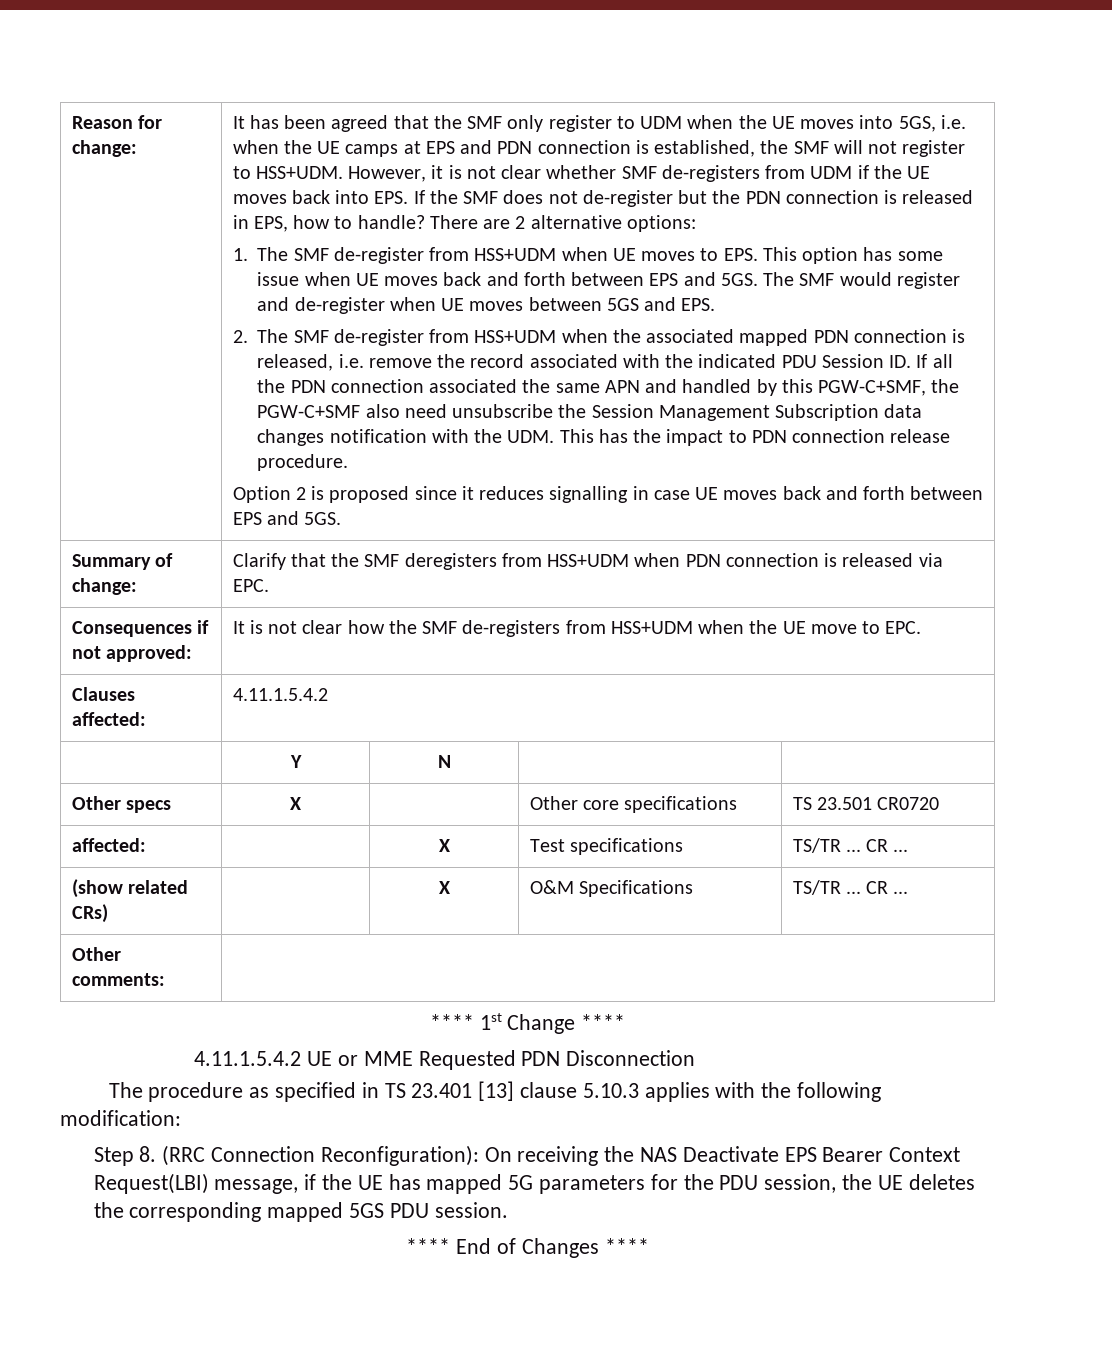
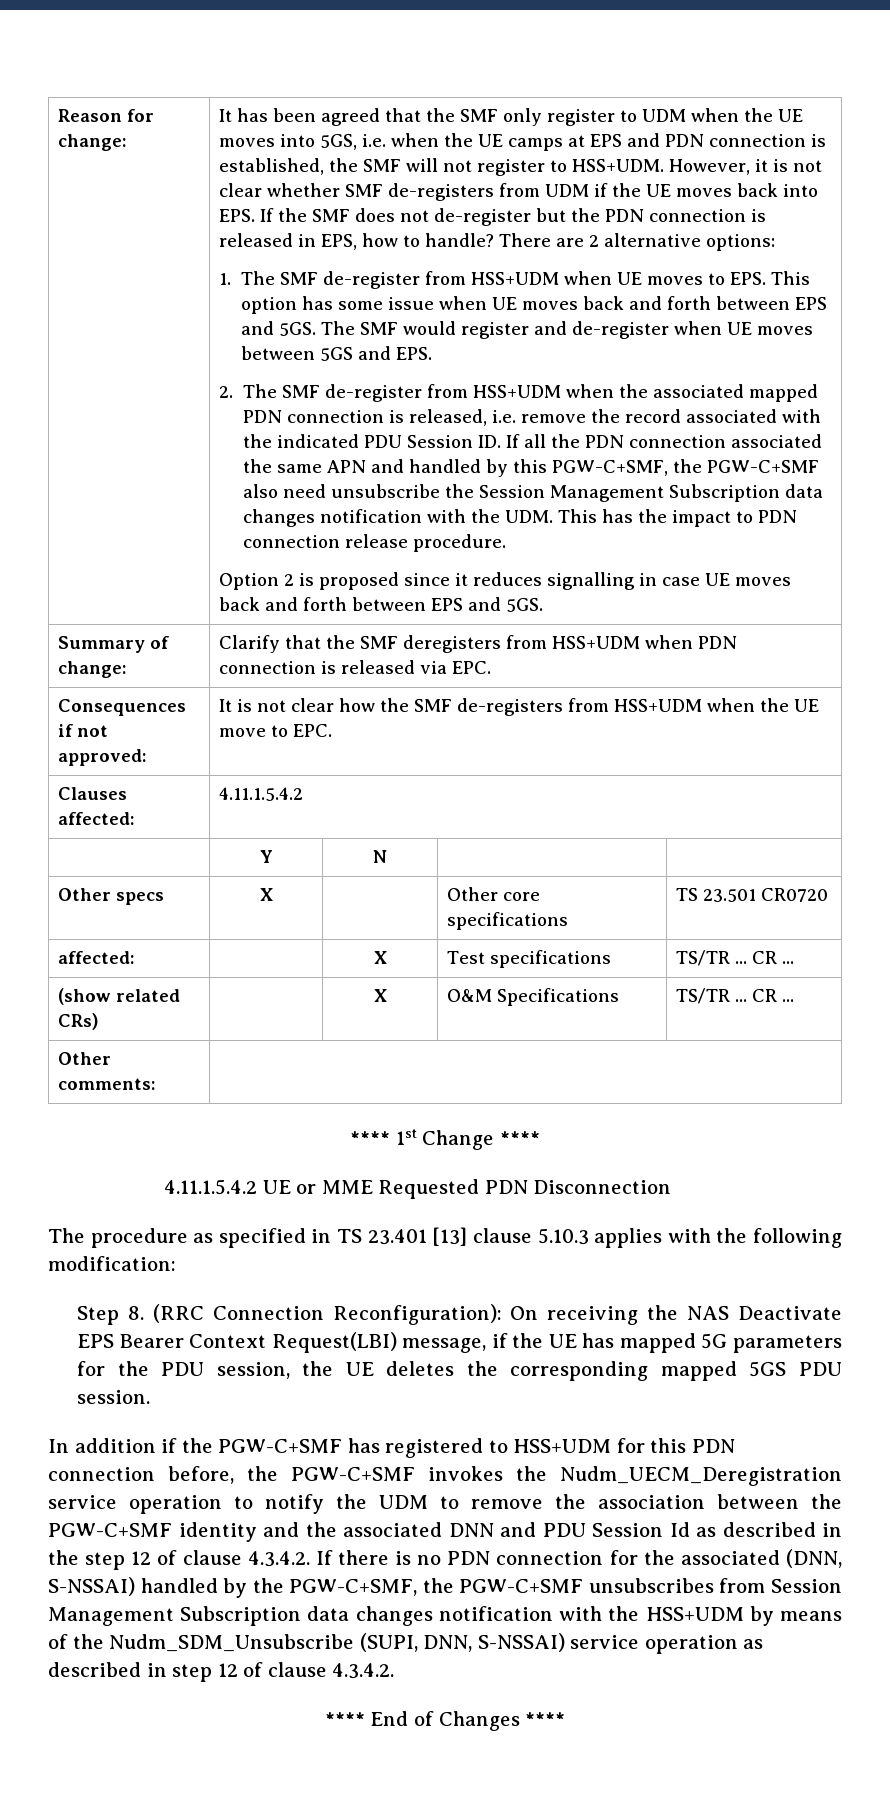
+ In addition if the PGW-C+SMF has registered to HSS+UDM for this PDN connection before, the PGW-C+SMF invokes the Nudm_UECM_Deregistration service operation to notify the UDM to remove the association between the PGW-C+SMF identity and the associated DNN and PDU Session Id as described in the step 12 of clause 4.3.4.2. If there is no PDN connection for the associated (DNN, S-NSSAI) handled by the PGW-C+SMF, the PGW-C+SMF unsubscribes from Session Management Subscription data changes notification with the HSS+UDM by means of the Nudm_SDM_Unsubscribe (SUPI, DNN, S-NSSAI) service operation as described in step 12 of clause 4.3.4.2.

